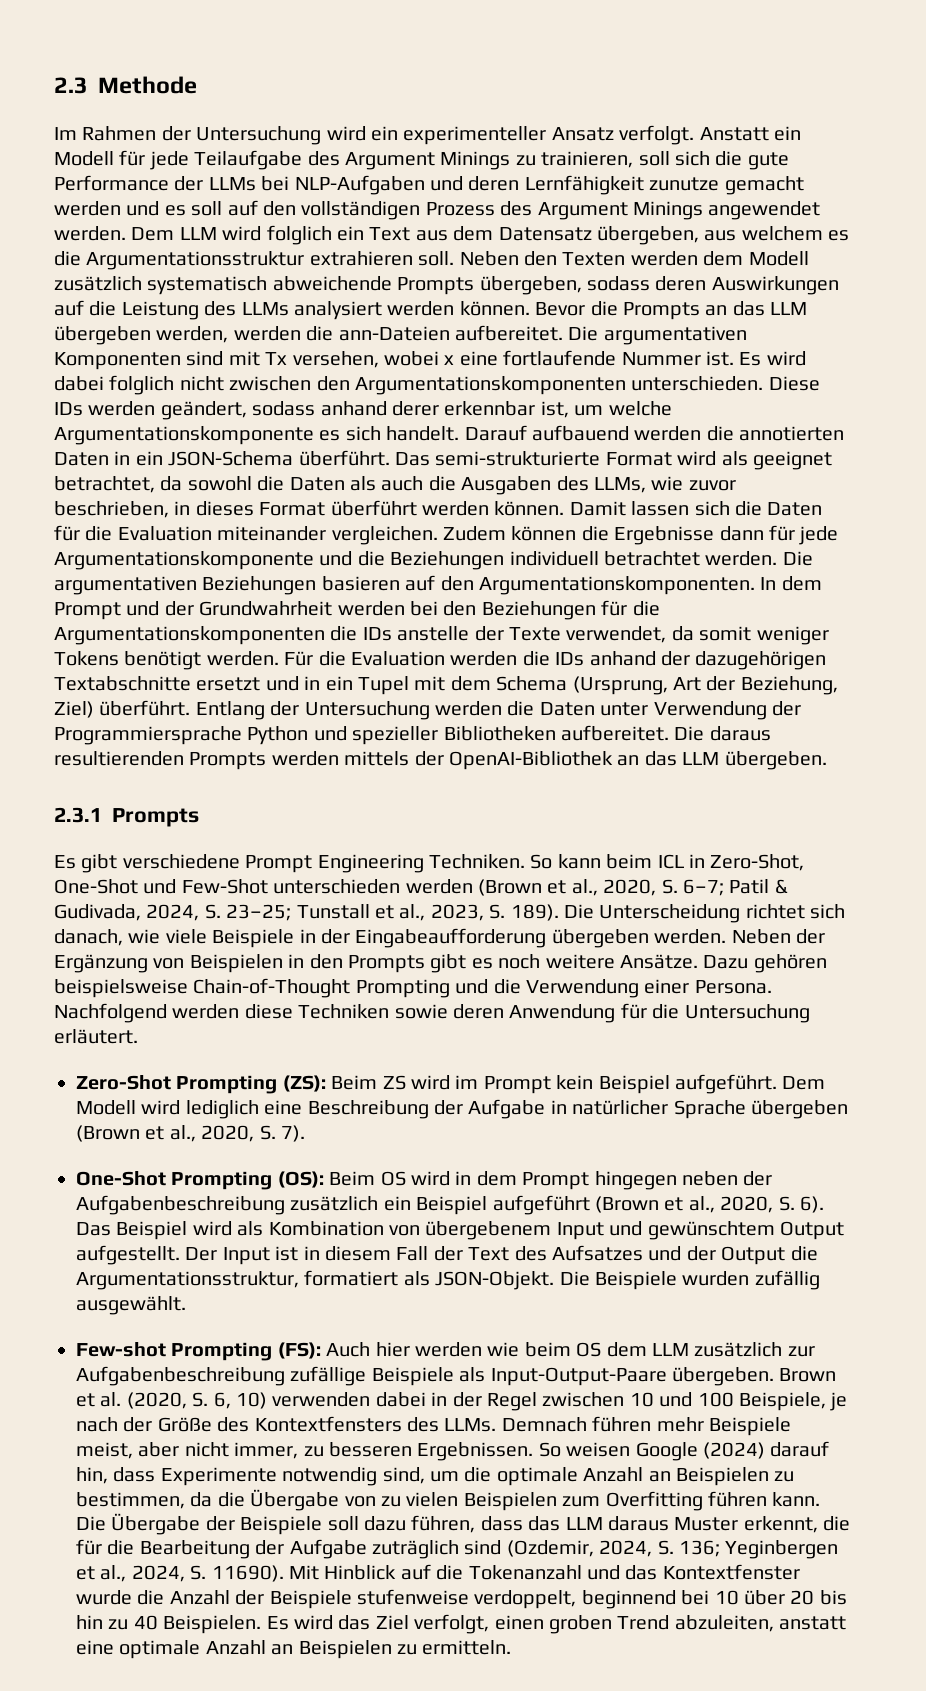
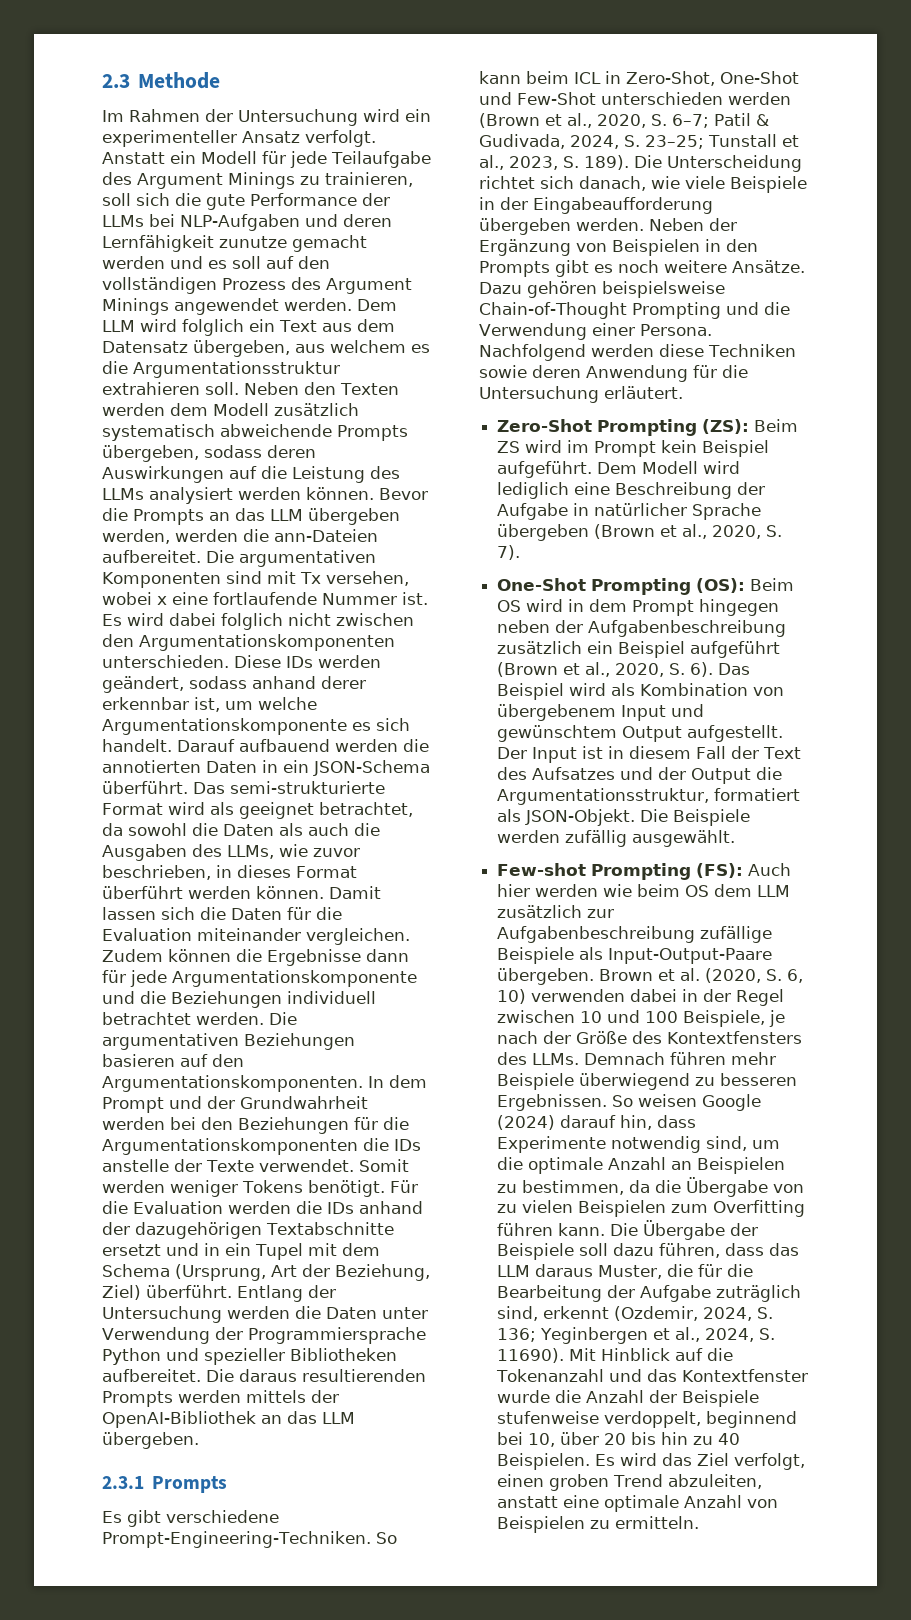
- In dem Prompt und der Grundwahrheit werden bei den Beziehungen für die Argumentationskomponenten die IDs anstelle der Texte verwendet, da somit weniger Tokens benötigt werden.
+ In dem Prompt und der Grundwahrheit werden bei den Beziehungen für die Argumentationskomponenten die IDs anstelle der Texte verwendet. Somit werden weniger Tokens benötigt.
- Es gibt verschiedene Prompt Engineering Techniken.
+ Es gibt verschiedene Prompt-Engineering-Techniken.
- Die Beispiele wurden zufällig ausgewählt.
+ Die Beispiele werden zufällig ausgewählt.
- Demnach führen mehr Beispiele meist, aber nicht immer, zu besseren Ergebnissen.
+ Demnach führen mehr Beispiele überwiegend zu besseren Ergebnissen.
- Die Übergabe der Beispiele soll dazu führen, dass das LLM daraus Muster erkennt, die für die Bearbeitung der Aufgabe zuträglich sind (Ozdemir, 2024, S. 136; Yeginbergen et al., 2024, S. 11690).
+ Die Übergabe der Beispiele soll dazu führen, dass das LLM daraus Muster, die für die Bearbeitung der Aufgabe zuträglich sind, erkennt (Ozdemir, 2024, S. 136; Yeginbergen et al., 2024, S. 11690).
- Mit Hinblick auf die Tokenanzahl und das Kontextfenster wurde die Anzahl der Beispiele stufenweise verdoppelt, beginnend bei 10 über 20 bis hin zu 40 Beispielen.
+ Mit Hinblick auf die Tokenanzahl und das Kontextfenster wurde die Anzahl der Beispiele stufenweise verdoppelt, beginnend bei 10, über 20 bis hin zu 40 Beispielen.
- Es wird das Ziel verfolgt, einen groben Trend abzuleiten, anstatt eine optimale Anzahl an Beispielen zu ermitteln.
+ Es wird das Ziel verfolgt, einen groben Trend abzuleiten, anstatt eine optimale Anzahl von Beispielen zu ermitteln.

